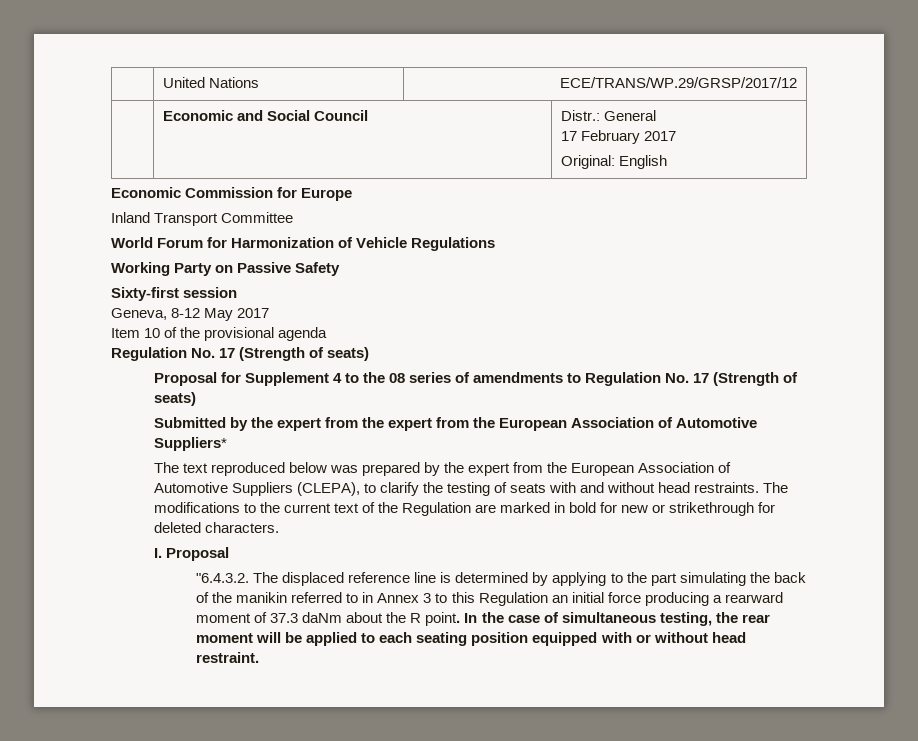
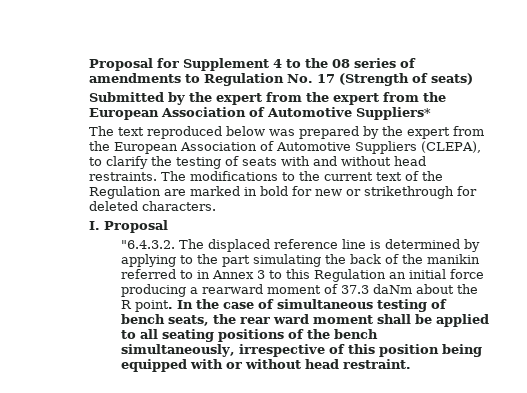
- | United Nations | ECE/TRANS/WP.29/GRSP/2017/12
- | Economic and Social Council | Distr.: General
- 17 February 2017
- Original: English
- Economic Commission for Europe
- Inland Transport Committee
- World Forum for Harmonization of Vehicle Regulations
- Working Party on Passive Safety
- Sixty-first session
- Geneva, 8-12 May 2017
- Item 10 of the provisional agenda
- Regulation No. 17 (Strength of seats)
- In the case of simultaneous testing, the rear moment will be applied to each seating position equipped with or without head restraint.
+ In the case of simultaneous testing of bench seats, the rear ward moment shall be applied to all seating positions of the bench simultaneously, irrespective of this position being equipped with or without head restraint.

